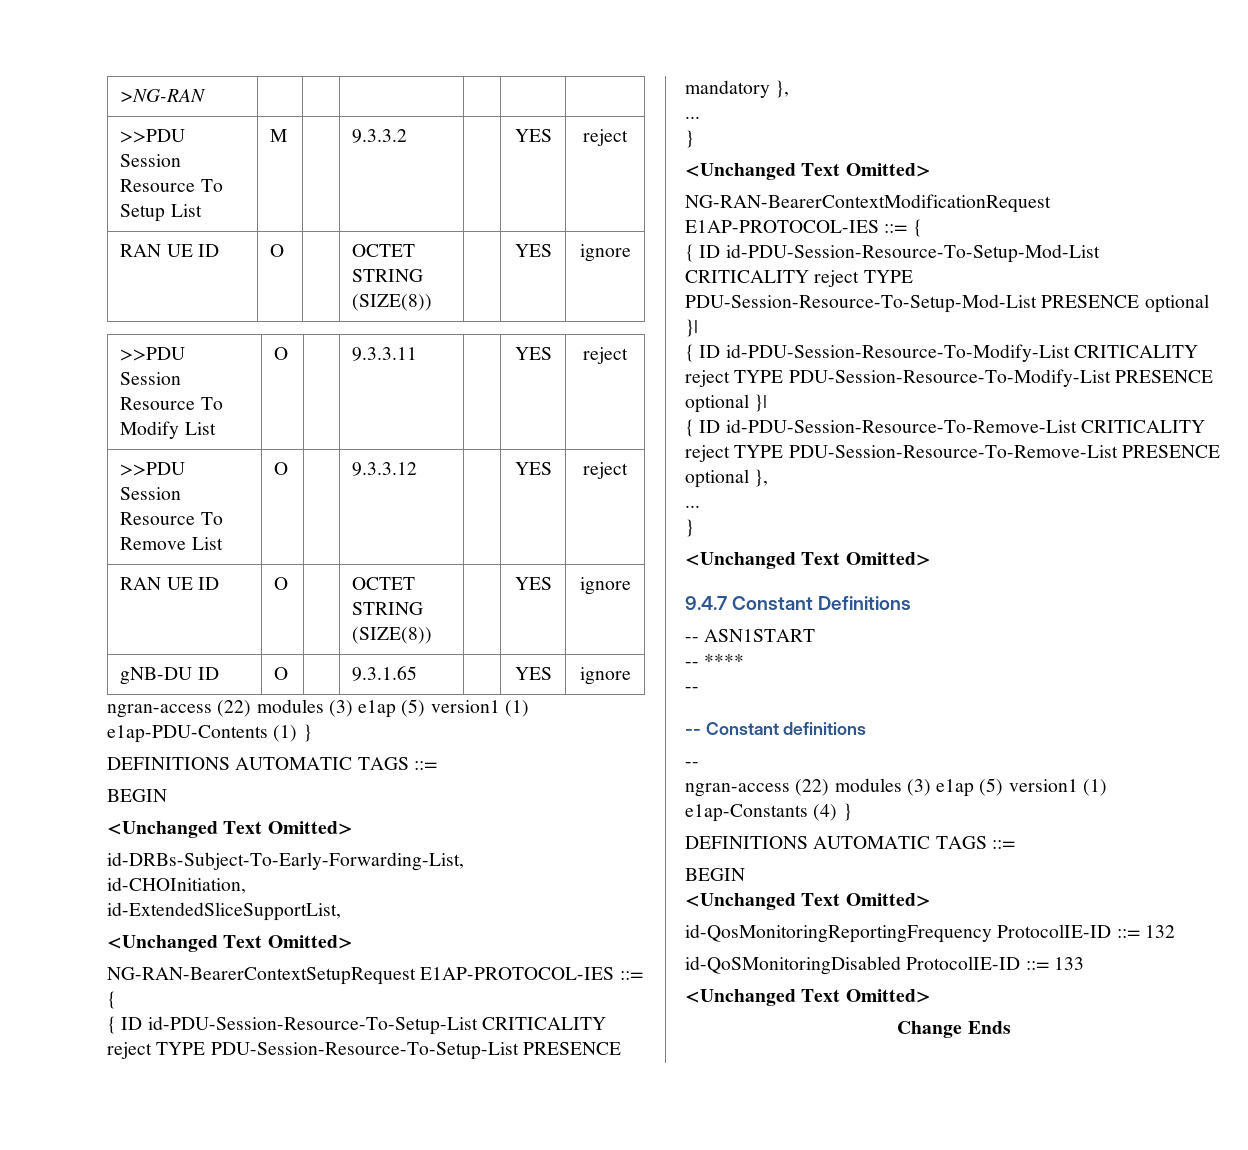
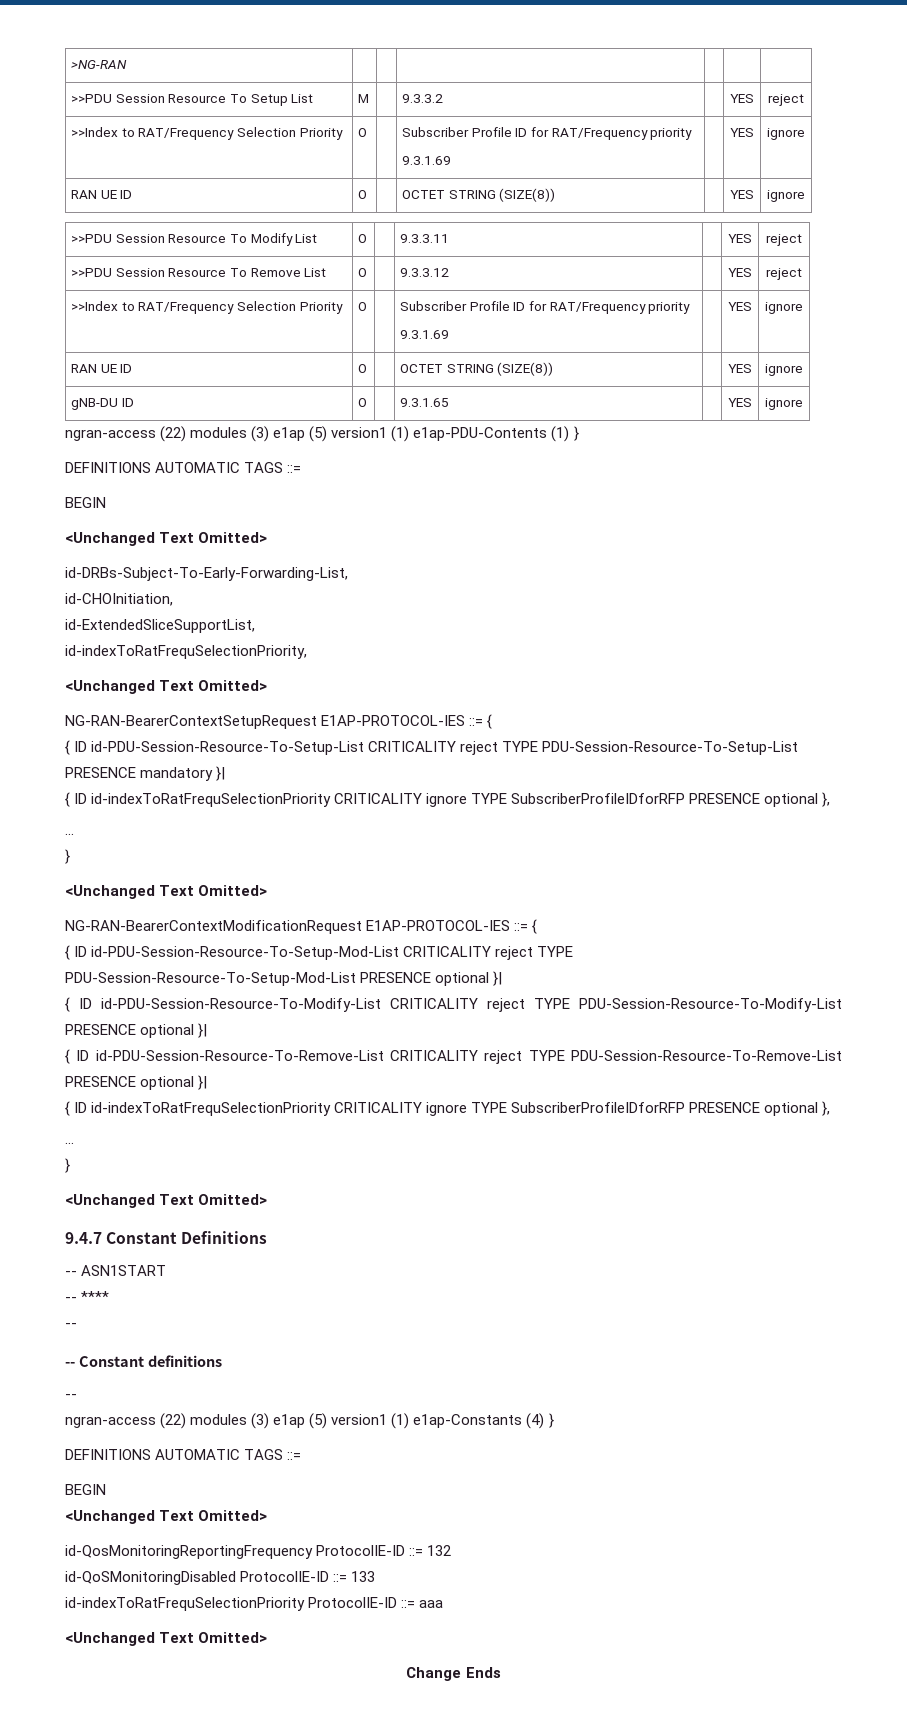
  >>PDU Session Resource To Setup List | M | | 9.3.3.2 | | YES | reject
+ >>Index to RAT/Frequency Selection Priority | O | | Subscriber Profile ID for RAT/Frequency priority
+ 9.3.1.69 | | YES | ignore
  >>PDU Session Resource To Remove List | O | | 9.3.3.12 | | YES | reject
+ >>Index to RAT/Frequency Selection Priority | O | | Subscriber Profile ID for RAT/Frequency priority
+ 9.3.1.69 | | YES | ignore
+ id-indexToRatFrequSelectionPriority,
- { ID id-PDU-Session-Resource-To-Setup-List CRITICALITY reject TYPE PDU-Session-Resource-To-Setup-List PRESENCE mandatory },
+ { ID id-PDU-Session-Resource-To-Setup-List CRITICALITY reject TYPE PDU-Session-Resource-To-Setup-List PRESENCE mandatory }|
+ { ID id-indexToRatFrequSelectionPriority CRITICALITY ignore TYPE SubscriberProfileIDforRFP PRESENCE optional },
- { ID id-PDU-Session-Resource-To-Remove-List CRITICALITY reject TYPE PDU-Session-Resource-To-Remove-List PRESENCE optional },
+ { ID id-PDU-Session-Resource-To-Remove-List CRITICALITY reject TYPE PDU-Session-Resource-To-Remove-List PRESENCE optional }|
+ { ID id-indexToRatFrequSelectionPriority CRITICALITY ignore TYPE SubscriberProfileIDforRFP PRESENCE optional },
+ id-indexToRatFrequSelectionPriority ProtocolIE-ID ::= aaa

